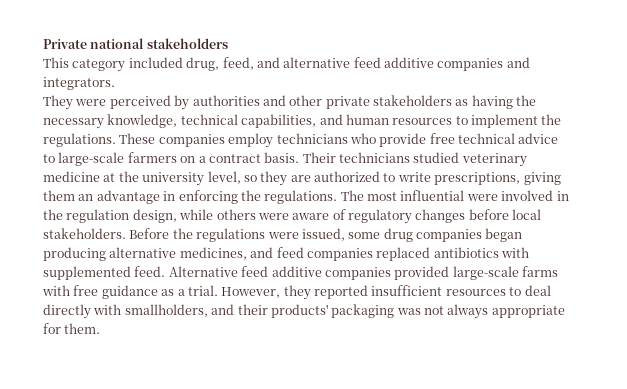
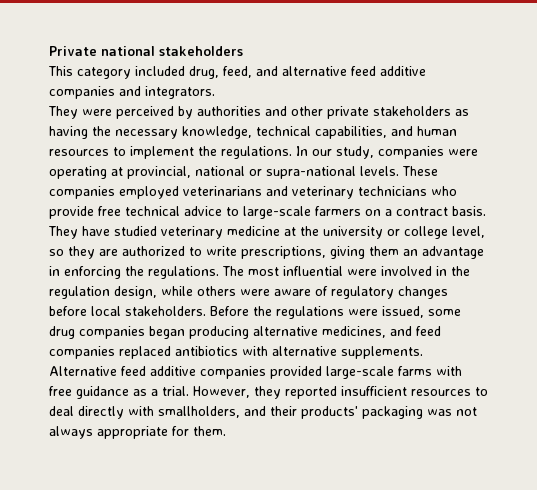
- These companies employ technicians who provide free technical advice to large-scale farmers on a contract basis.
+ In our study, companies were operating at provincial, national or supra-national levels. These companies employed veterinarians and veterinary technicians who provide free technical advice to large-scale farmers on a contract basis.
- Their technicians studied veterinary medicine at the university level, so they are authorized to write prescriptions, giving them an advantage in enforcing the regulations.
+ They have studied veterinary medicine at the university or college level, so they are authorized to write prescriptions, giving them an advantage in enforcing the regulations.
- Before the regulations were issued, some drug companies began producing alternative medicines, and feed companies replaced antibiotics with supplemented feed.
+ Before the regulations were issued, some drug companies began producing alternative medicines, and feed companies replaced antibiotics with alternative supplements.

